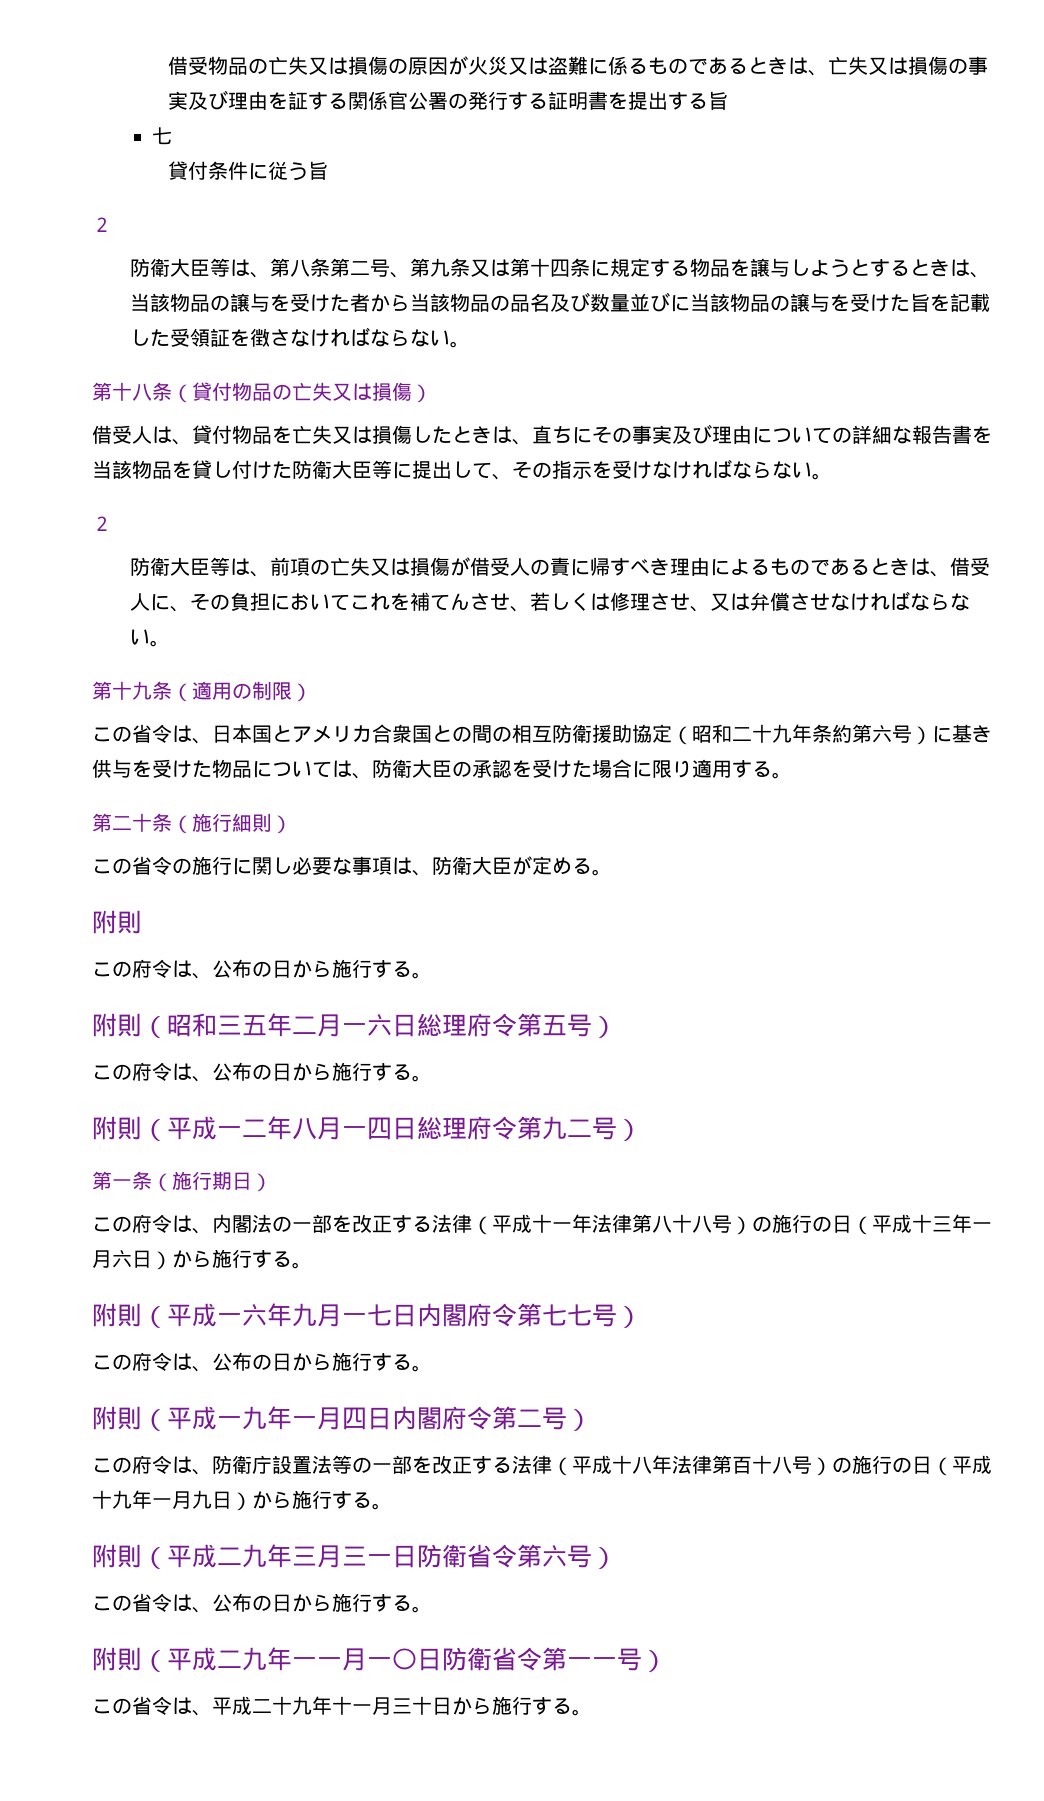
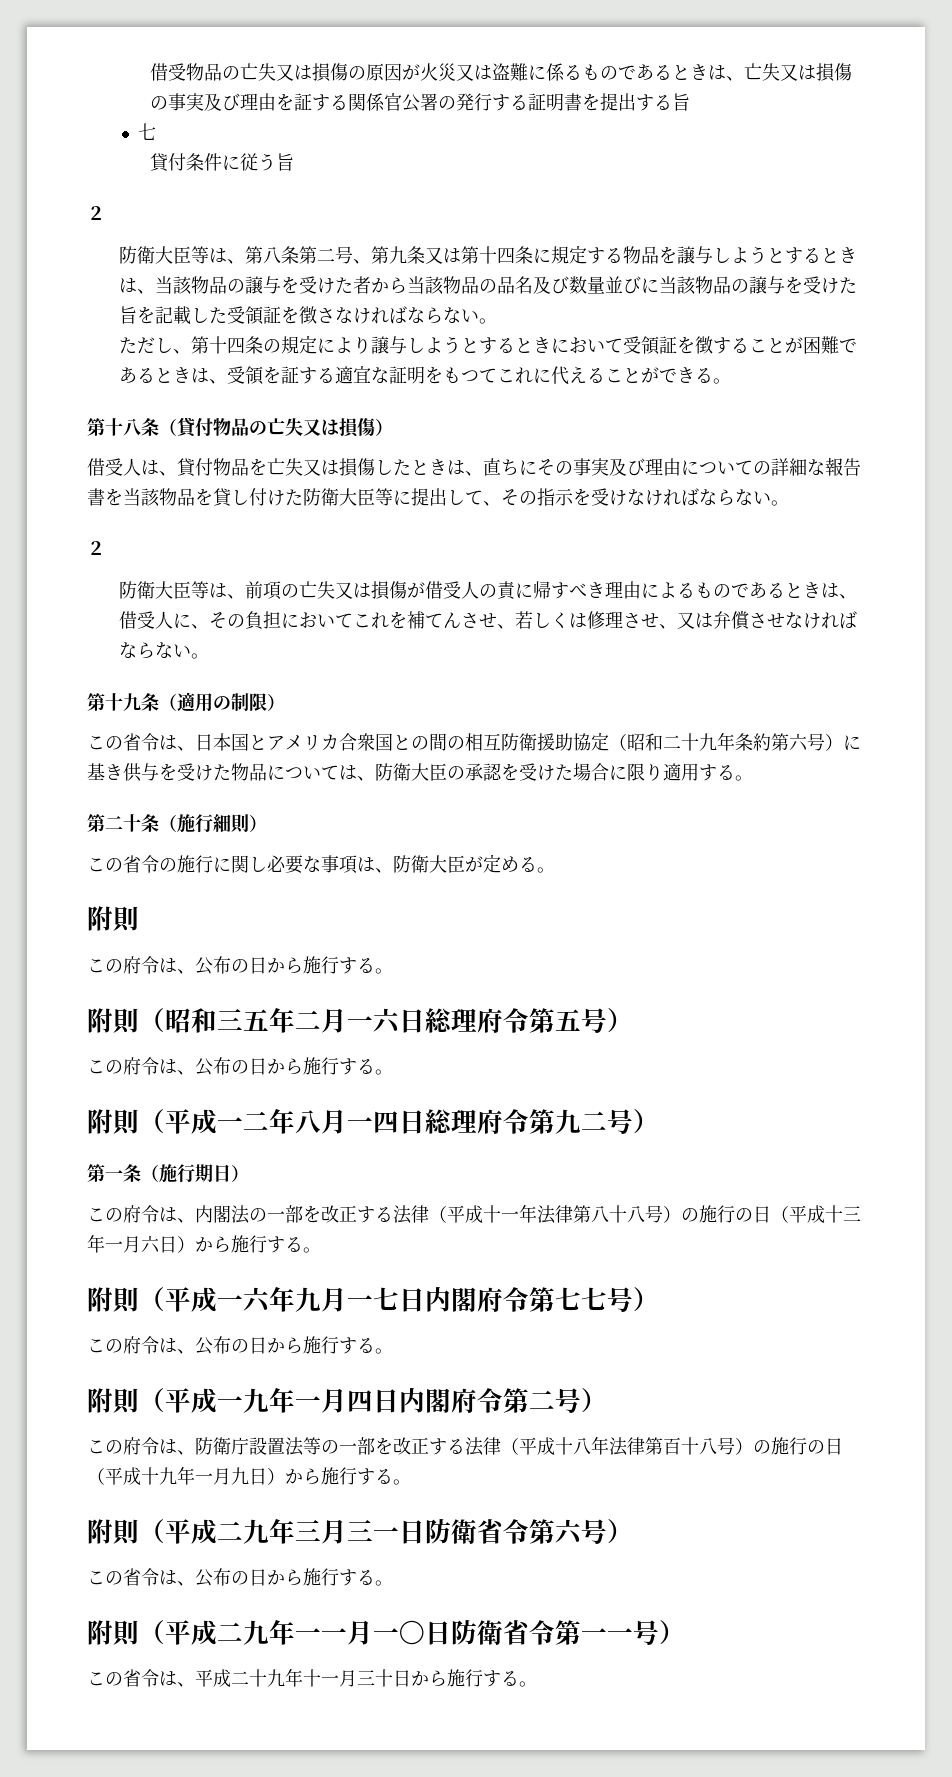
+ ただし、第十四条の規定により譲与しようとするときにおいて受領証を徴することが困難であるときは、受領を証する適宜な証明をもつてこれに代えることができる。

